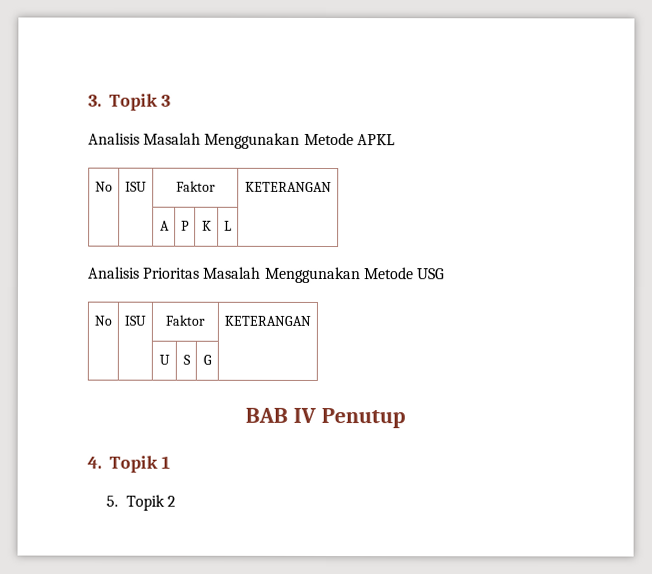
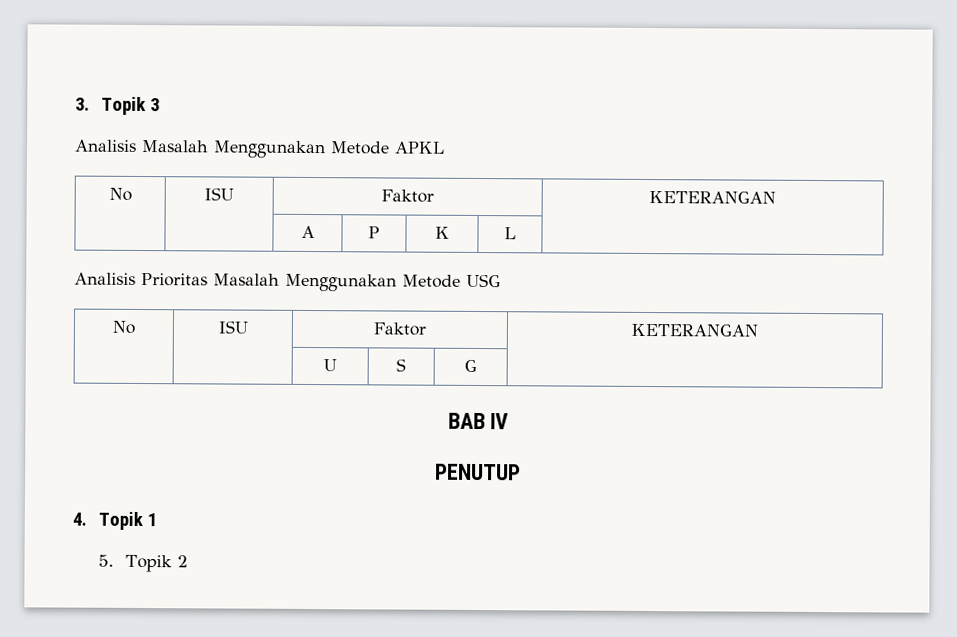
- BAB IV Penutup
+ BAB IV
+ PENUTUP

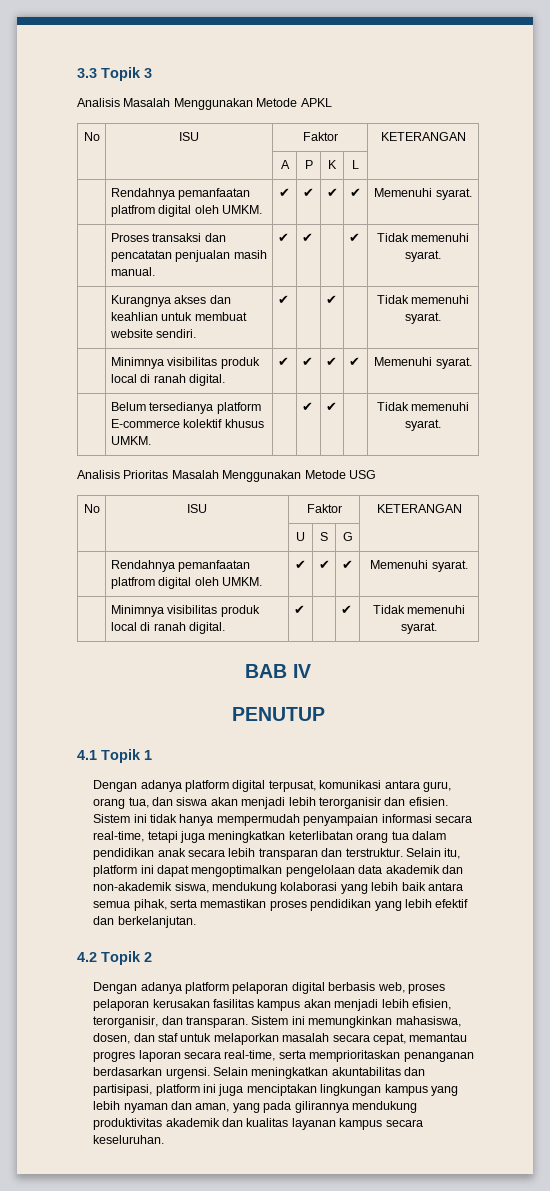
- 3. Topik 3
+ 3.3 Topik 3
+ | Rendahnya pemanfaatan platfrom digital oleh UMKM. | ✔ | ✔ | ✔ | ✔ | Memenuhi syarat.
+ | Proses transaksi dan pencatatan penjualan masih manual. | ✔ | ✔ | | ✔ | Tidak memenuhi syarat.
+ | Kurangnya akses dan keahlian untuk membuat website sendiri. | ✔ | | ✔ | | Tidak memenuhi syarat.
+ | Minimnya visibilitas produk local di ranah digital. | ✔ | ✔ | ✔ | ✔ | Memenuhi syarat.
+ | Belum tersedianya platform E-commerce kolektif khusus UMKM. | | ✔ | ✔ | | Tidak memenuhi syarat.
+ | Rendahnya pemanfaatan platfrom digital oleh UMKM. | ✔ | ✔ | ✔ | Memenuhi syarat.
+ | Minimnya visibilitas produk local di ranah digital. | ✔ | | ✔ | Tidak memenuhi syarat.
- 4. Topik 1
+ 4.1 Topik 1
- 5. Topik 2
+ Dengan adanya platform digital terpusat, komunikasi antara guru, orang tua, dan siswa akan menjadi lebih terorganisir dan efisien. Sistem ini tidak hanya mempermudah penyampaian informasi secara real-time, tetapi juga meningkatkan keterlibatan orang tua dalam pendidikan anak secara lebih transparan dan terstruktur. Selain itu, platform ini dapat mengoptimalkan pengelolaan data akademik dan non-akademik siswa, mendukung kolaborasi yang lebih baik antara semua pihak, serta memastikan proses pendidikan yang lebih efektif dan berkelanjutan.
+ 4.2 Topik 2
+ Dengan adanya platform pelaporan digital berbasis web, proses pelaporan kerusakan fasilitas kampus akan menjadi lebih efisien, terorganisir, dan transparan. Sistem ini memungkinkan mahasiswa, dosen, dan staf untuk melaporkan masalah secara cepat, memantau progres laporan secara real-time, serta memprioritaskan penanganan berdasarkan urgensi. Selain meningkatkan akuntabilitas dan partisipasi, platform ini juga menciptakan lingkungan kampus yang lebih nyaman dan aman, yang pada gilirannya mendukung produktivitas akademik dan kualitas layanan kampus secara keseluruhan.

